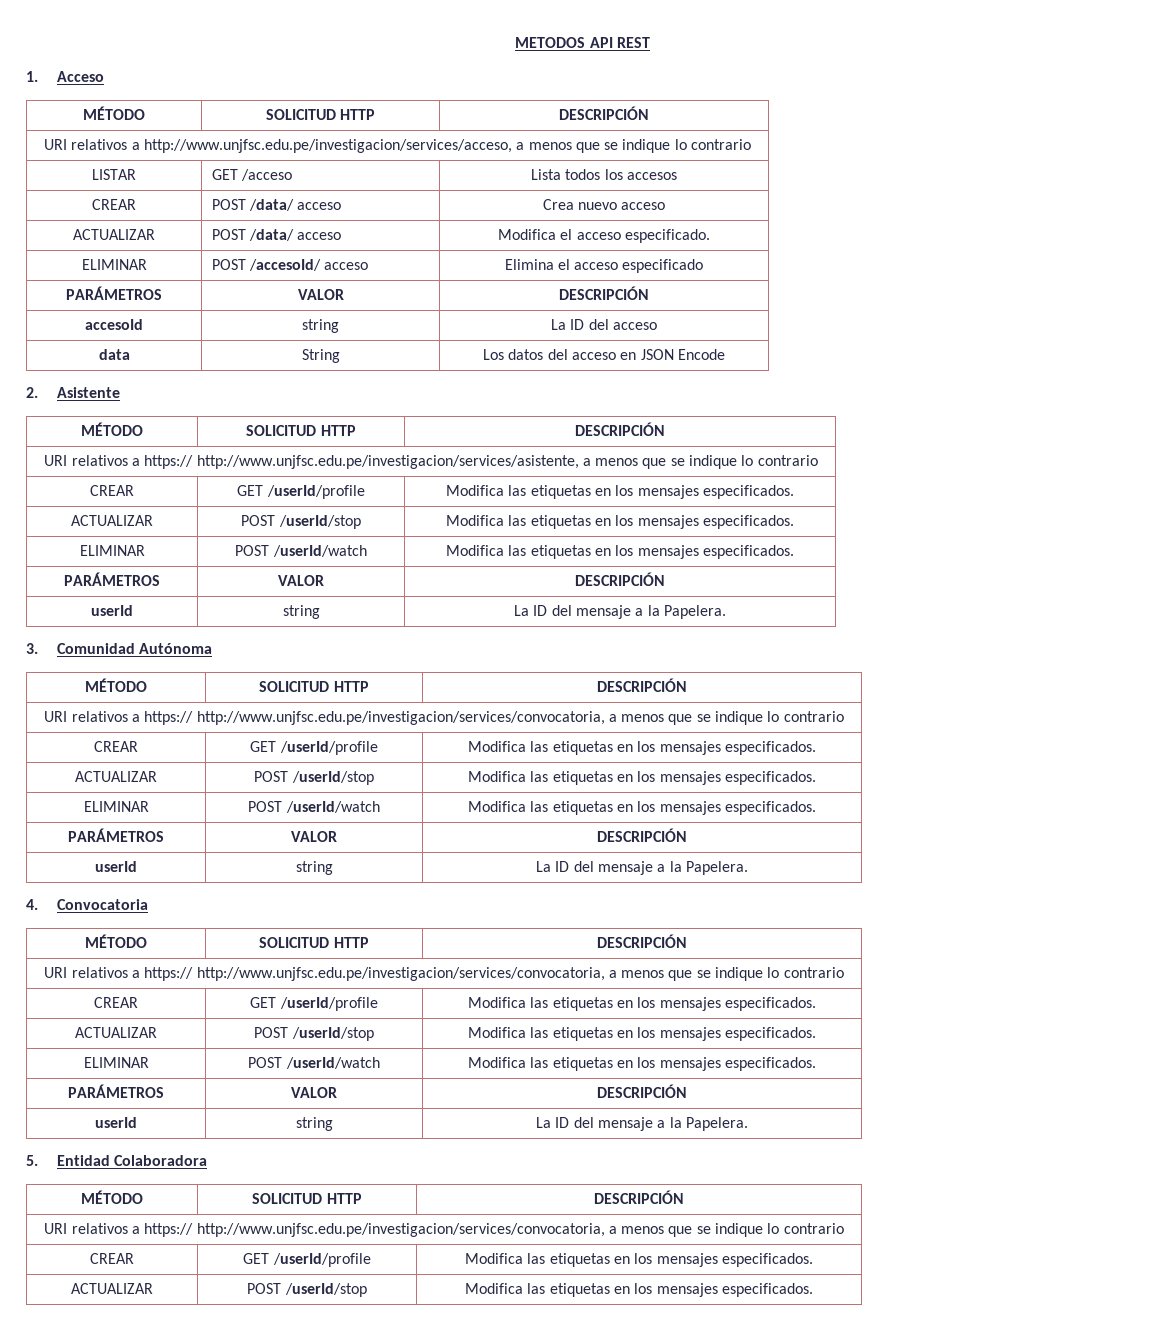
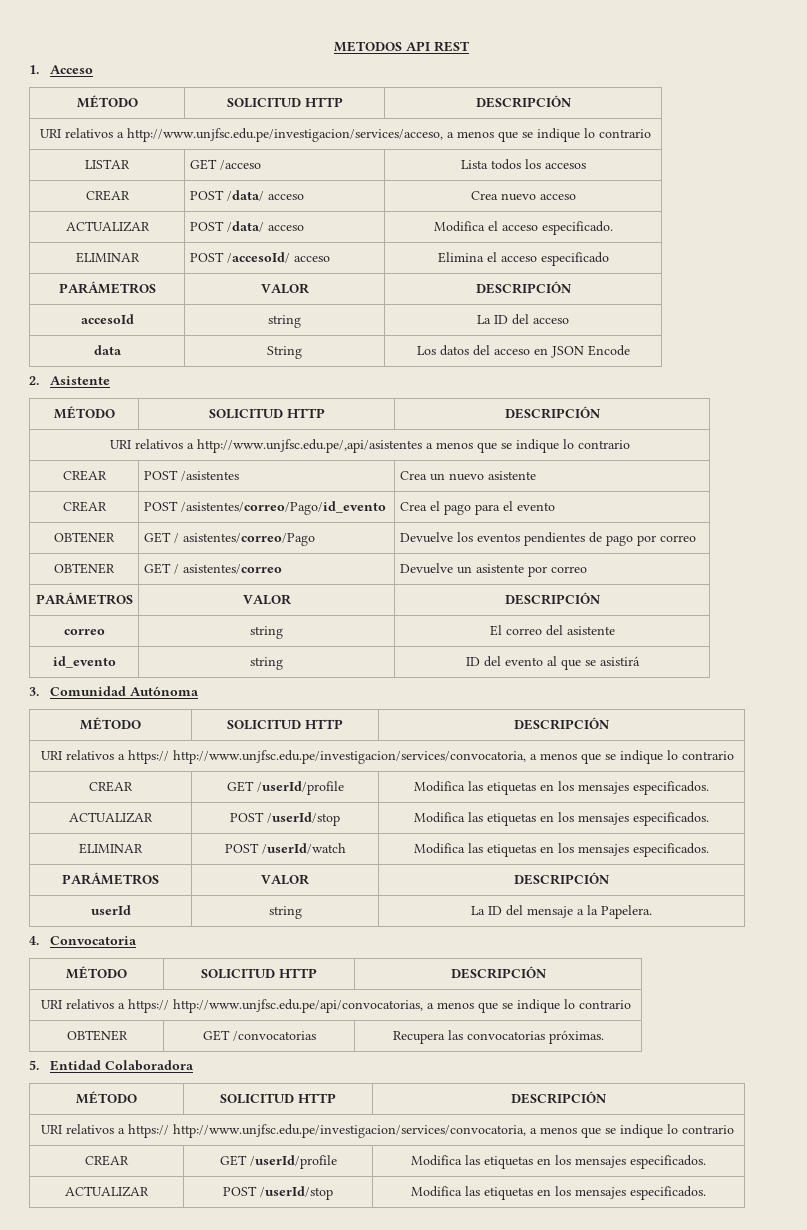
- URI relativos a https:// http://www.unjfsc.edu.pe/investigacion/services/asistente, a menos que se indique lo contrario
- CREAR | GET /userId/profile | Modifica las etiquetas en los mensajes especificados.
- ACTUALIZAR | POST /userId/stop | Modifica las etiquetas en los mensajes especificados.
- ELIMINAR | POST /userId/watch | Modifica las etiquetas en los mensajes especificados.
+ URI relativos a http://www.unjfsc.edu.pe/,api/asistentes a menos que se indique lo contrario
+ CREAR | POST /asistentes | Crea un nuevo asistente
+ CREAR | POST /asistentes/correo/Pago/id_evento | Crea el pago para el evento
+ OBTENER | GET / asistentes/correo/Pago | Devuelve los eventos pendientes de pago por correo
+ OBTENER | GET / asistentes/correo | Devuelve un asistente por correo
  PARÁMETROS | VALOR | DESCRIPCIÓN
- userId | string | La ID del mensaje a la Papelera.
+ correo | string | El correo del asistente
+ id_evento | string | ID del evento al que se asistirá
  4. Convocatoria
  MÉTODO | SOLICITUD HTTP | DESCRIPCIÓN
- URI relativos a https:// http://www.unjfsc.edu.pe/investigacion/services/convocatoria, a menos que se indique lo contrario
- CREAR | GET /userId/profile | Modifica las etiquetas en los mensajes especificados.
- ACTUALIZAR | POST /userId/stop | Modifica las etiquetas en los mensajes especificados.
- ELIMINAR | POST /userId/watch | Modifica las etiquetas en los mensajes especificados.
- PARÁMETROS | VALOR | DESCRIPCIÓN
- userId | string | La ID del mensaje a la Papelera.
+ URI relativos a https:// http://www.unjfsc.edu.pe/api/convocatorias, a menos que se indique lo contrario
+ OBTENER | GET /convocatorias | Recupera las convocatorias próximas.

